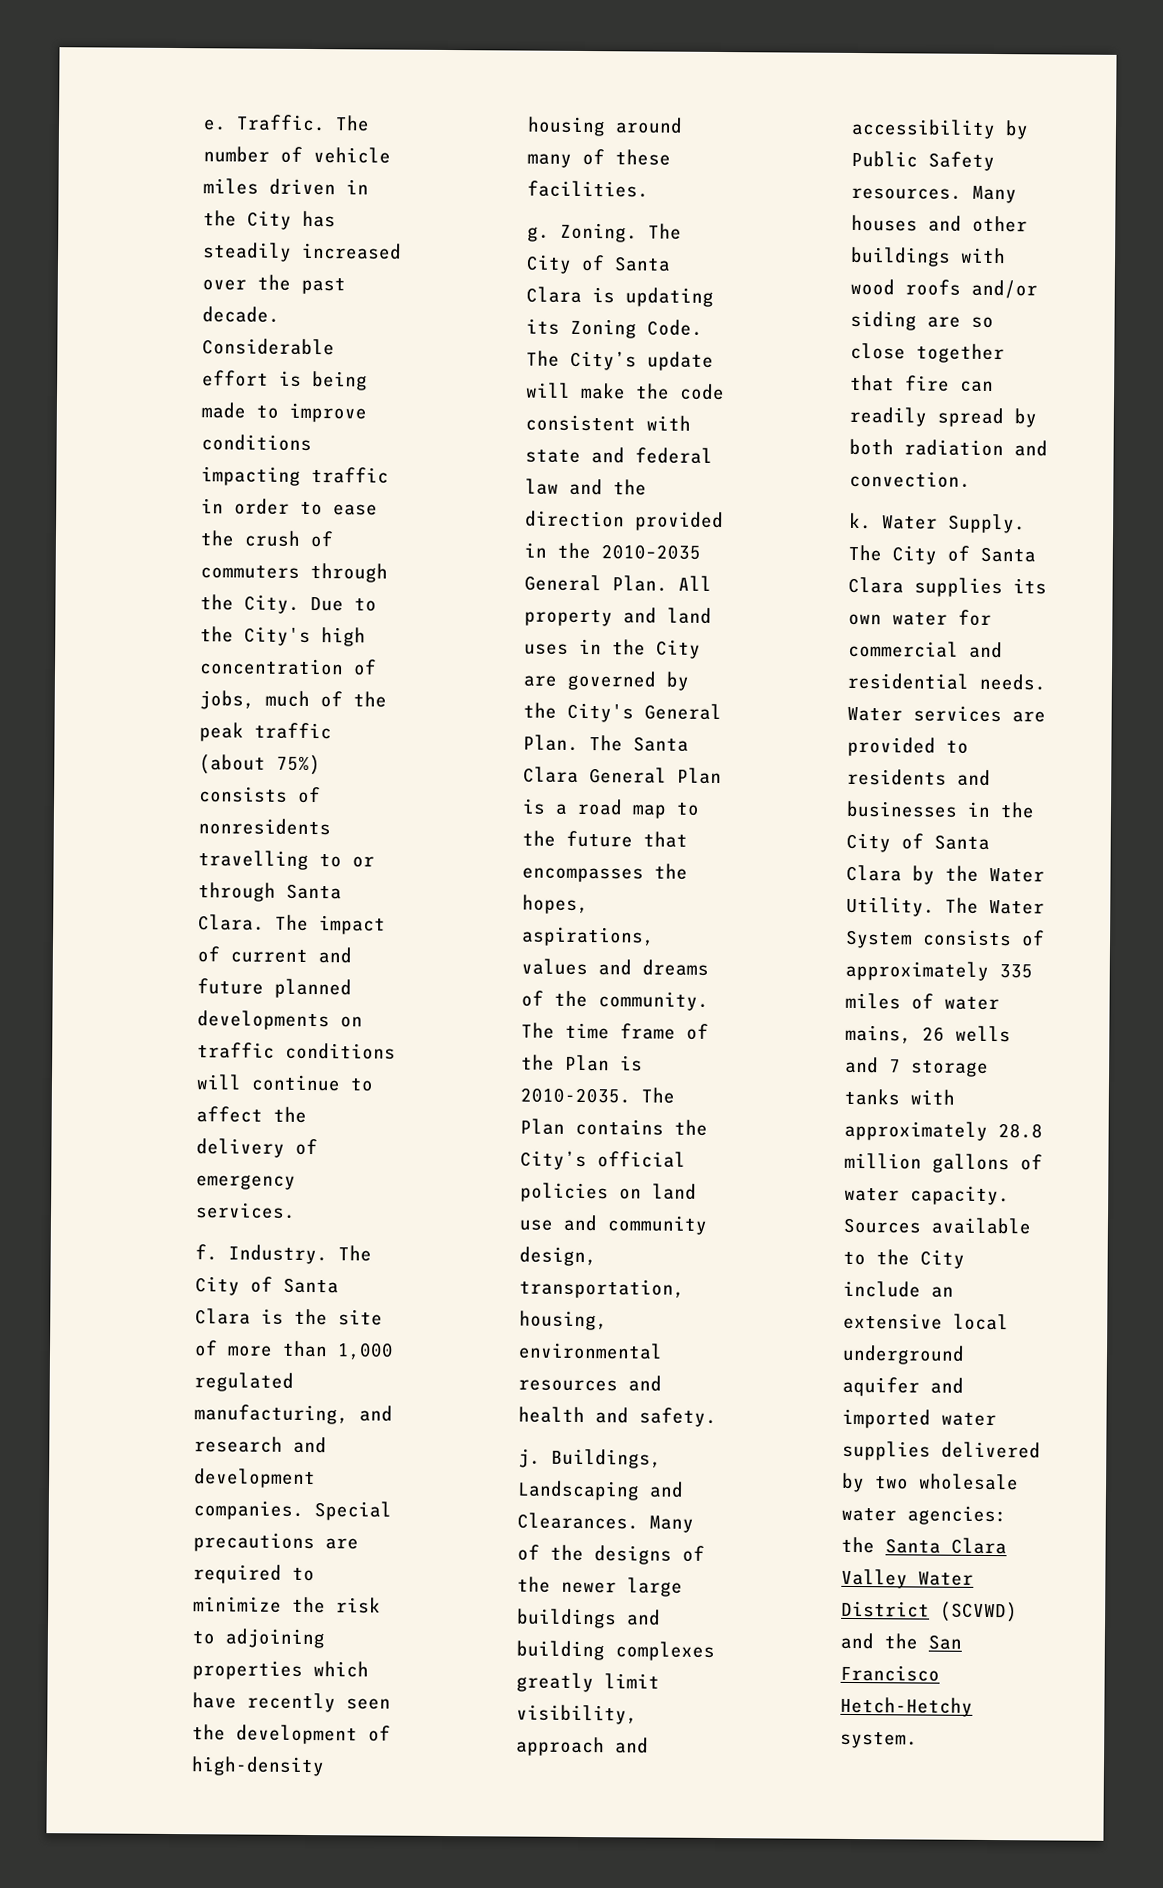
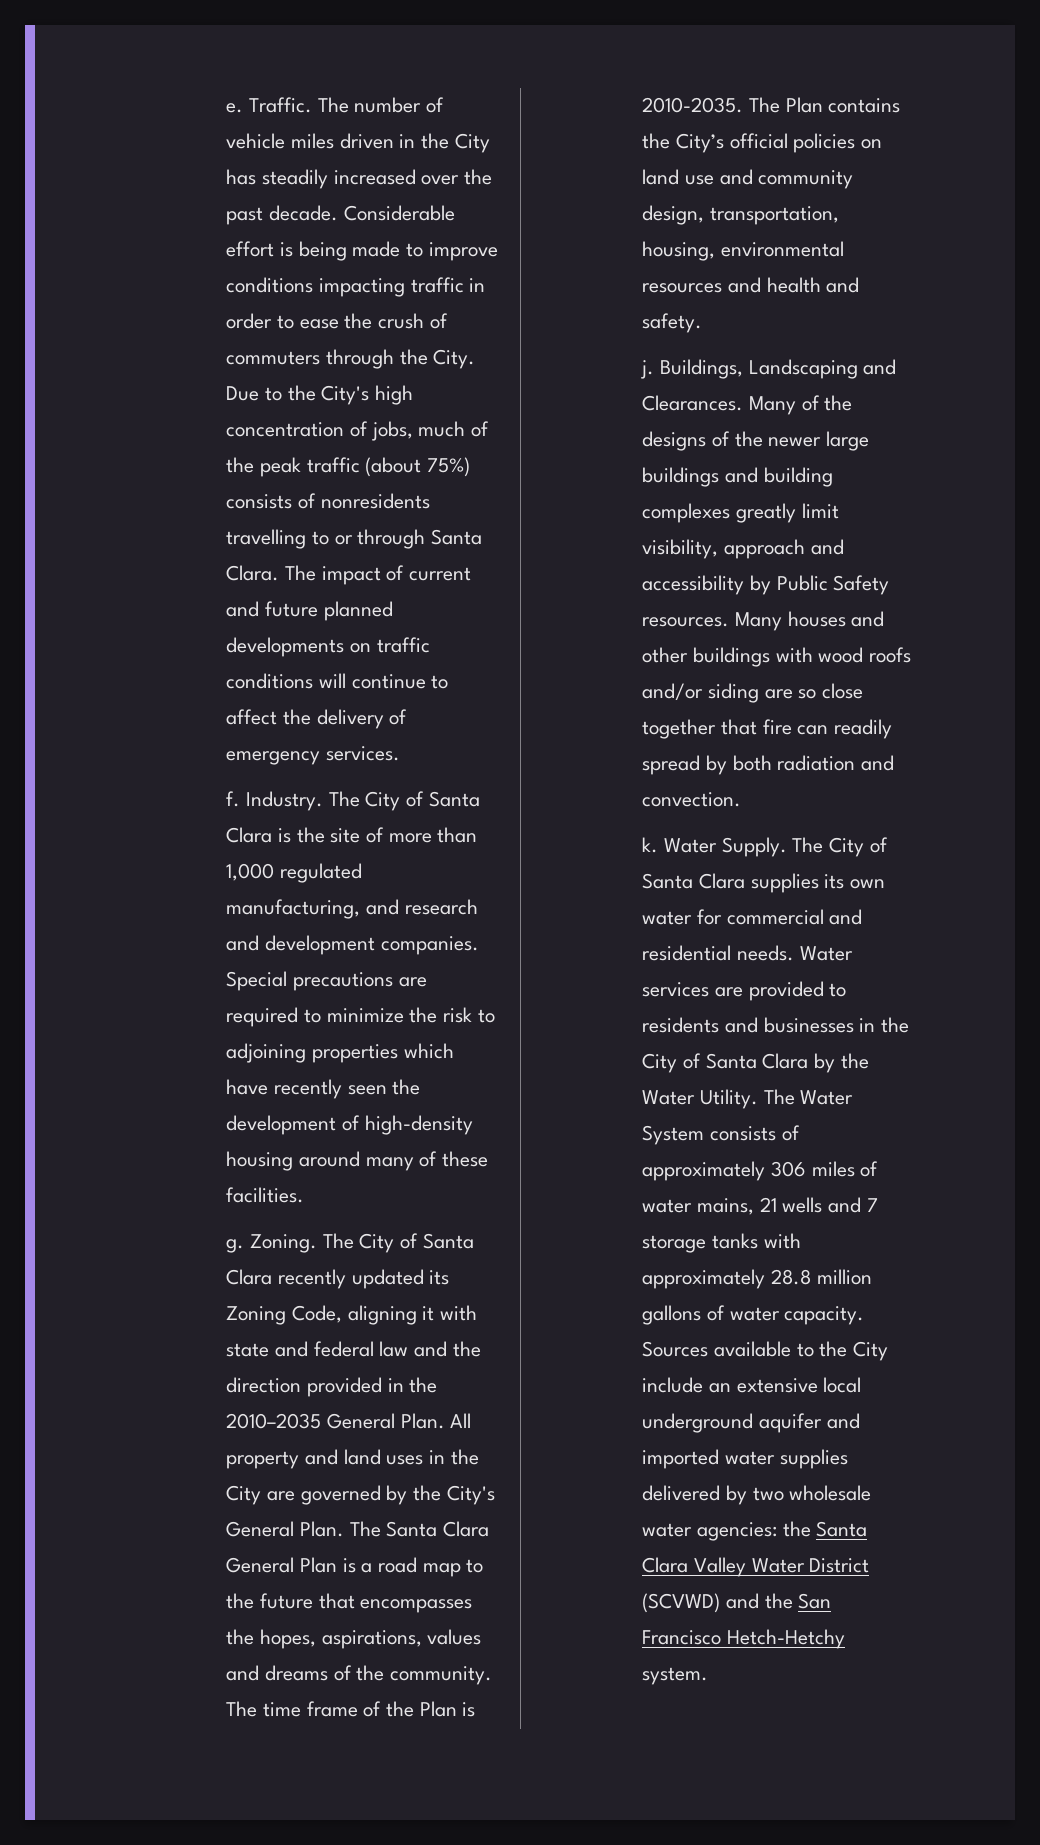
- The City of Santa Clara is updating its Zoning Code. The City’s update will make the code consistent with state and federal law and the direction provided in the 2010–2035 General Plan.
+ The City of Santa Clara recently updated its Zoning Code, aligning it with state and federal law and the direction provided in the 2010–2035 General Plan.
- The Water System consists of approximately 335 miles of water mains, 26 wells and 7 storage tanks with approximately 28.8 million gallons of water capacity.
+ The Water System consists of approximately 306 miles of water mains, 21 wells and 7 storage tanks with approximately 28.8 million gallons of water capacity.

